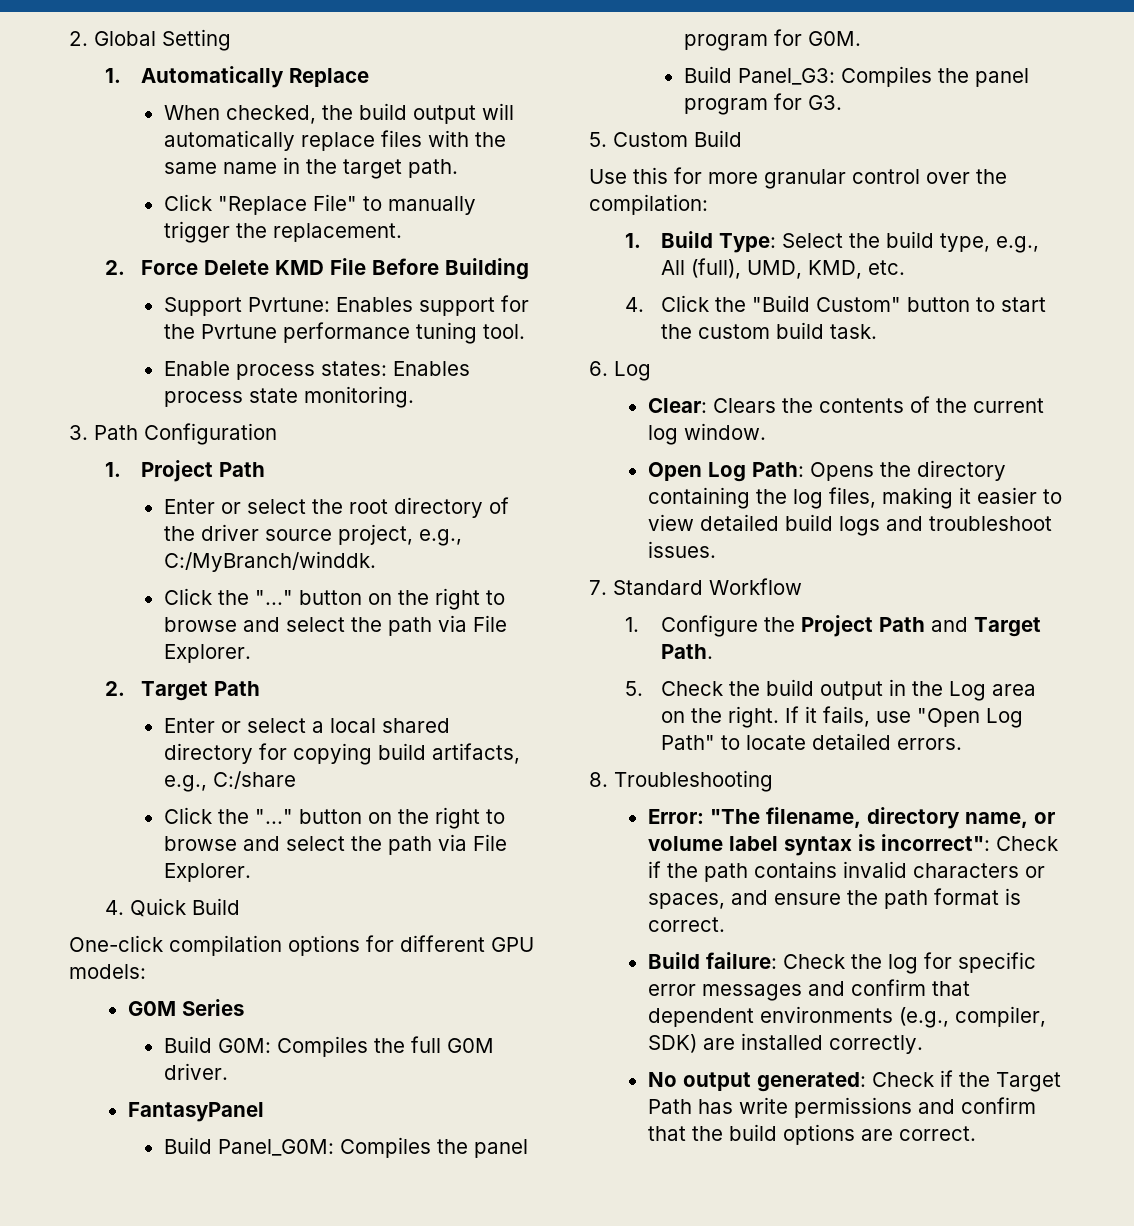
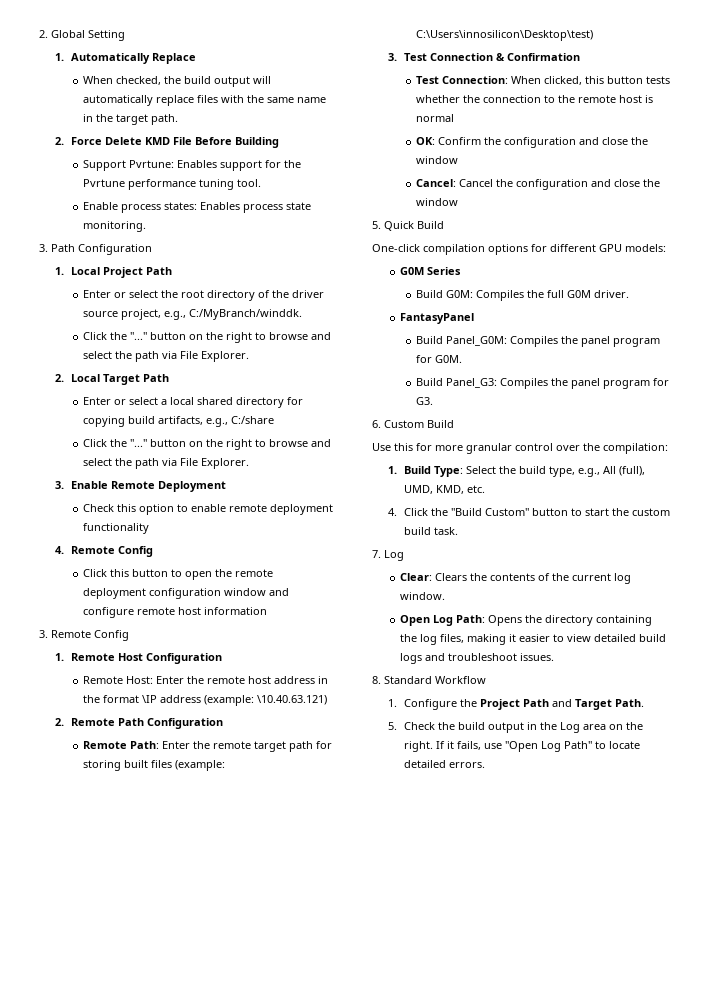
- Click "Replace File" to manually trigger the replacement.
- 1. Project Path
+ 1. Local Project Path
- 2. Target Path
+ 2. Local Target Path
- 4. Quick Build
+ 3. Enable Remote Deployment
+ Check this option to enable remote deployment functionality
+ 4. Remote Config
+ Click this button to open the remote deployment configuration window and configure remote host information
+ 3. Remote Config
+ 1. Remote Host Configuration
+ Remote Host: Enter the remote host address in the format \IP address (example: \10.40.63.121)
+ 2. Remote Path Configuration
+ Remote Path: Enter the remote target path for storing built files (example: C:\Users\innosilicon\Desktop\test)
+ 3. Test Connection & Confirmation
+ Test Connection: When clicked, this button tests whether the connection to the remote host is normal
+ OK: Confirm the configuration and close the window
+ Cancel: Cancel the configuration and close the window
+ 5. Quick Build
- 5. Custom Build
+ 6. Custom Build
- 6. Log
+ 7. Log
- 7. Standard Workflow
+ 8. Standard Workflow
- 8. Troubleshooting
- Error: "The filename, directory name, or volume label syntax is incorrect": Check if the path contains invalid characters or spaces, and ensure the path format is correct.
- Build failure: Check the log for specific error messages and confirm that dependent environments (e.g., compiler, SDK) are installed correctly.
- No output generated: Check if the Target Path has write permissions and confirm that the build options are correct.

